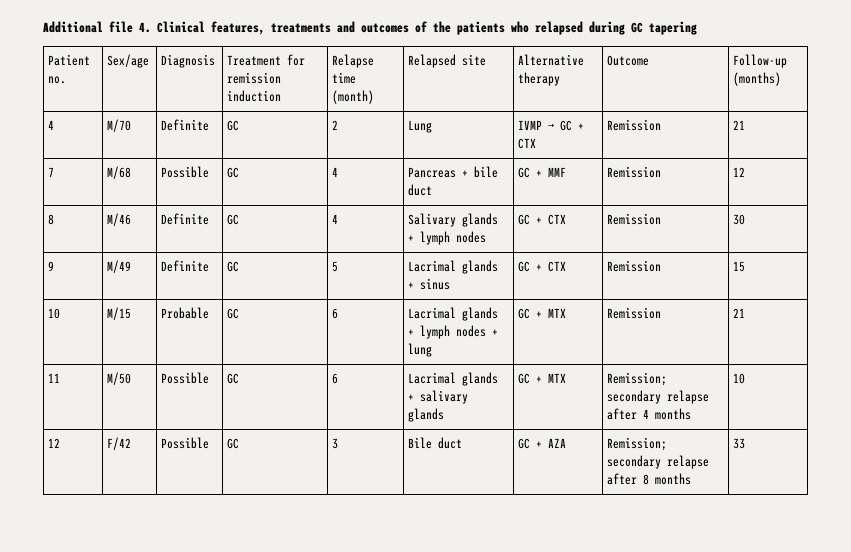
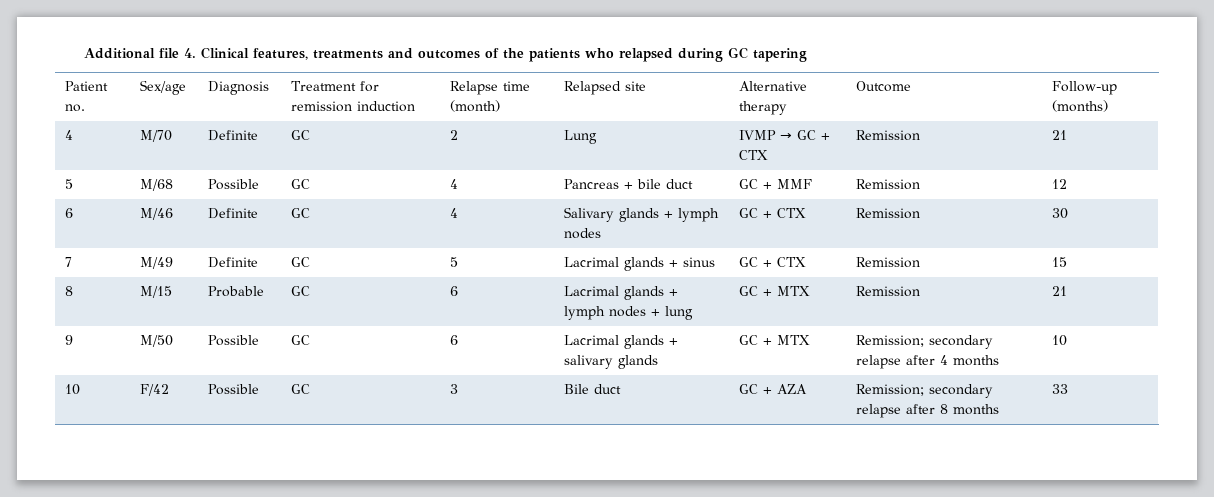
- 7 | M/68 | Possible | GC | 4 | Pancreas + bile duct | GC + MMF | Remission | 12
+ 5 | M/68 | Possible | GC | 4 | Pancreas + bile duct | GC + MMF | Remission | 12
- 8 | M/46 | Definite | GC | 4 | Salivary glands + lymph nodes | GC + CTX | Remission | 30
+ 6 | M/46 | Definite | GC | 4 | Salivary glands + lymph nodes | GC + CTX | Remission | 30
- 9 | M/49 | Definite | GC | 5 | Lacrimal glands + sinus | GC + CTX | Remission | 15
+ 7 | M/49 | Definite | GC | 5 | Lacrimal glands + sinus | GC + CTX | Remission | 15
- 10 | M/15 | Probable | GC | 6 | Lacrimal glands + lymph nodes + lung | GC + MTX | Remission | 21
+ 8 | M/15 | Probable | GC | 6 | Lacrimal glands + lymph nodes + lung | GC + MTX | Remission | 21
- 11 | M/50 | Possible | GC | 6 | Lacrimal glands + salivary glands | GC + MTX | Remission; secondary relapse after 4 months | 10
+ 9 | M/50 | Possible | GC | 6 | Lacrimal glands + salivary glands | GC + MTX | Remission; secondary relapse after 4 months | 10
- 12 | F/42 | Possible | GC | 3 | Bile duct | GC + AZA | Remission; secondary relapse after 8 months | 33
+ 10 | F/42 | Possible | GC | 3 | Bile duct | GC + AZA | Remission; secondary relapse after 8 months | 33

